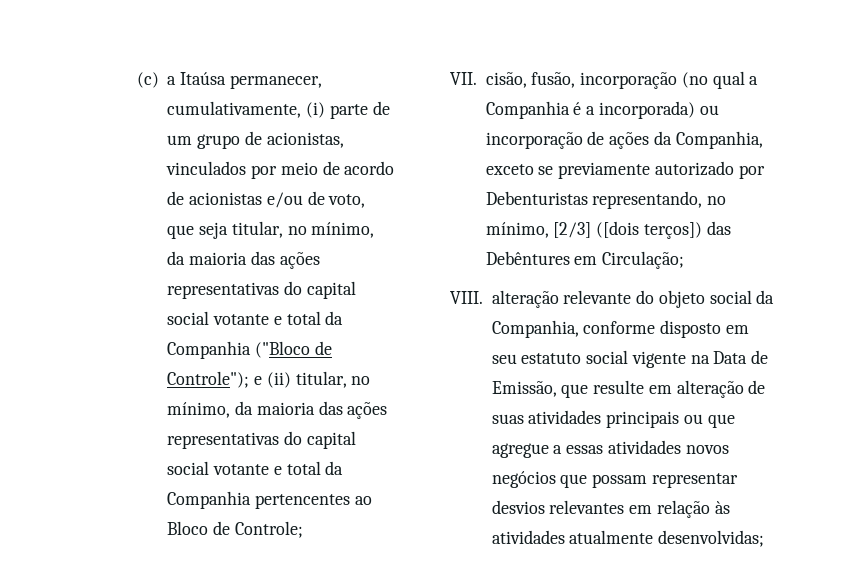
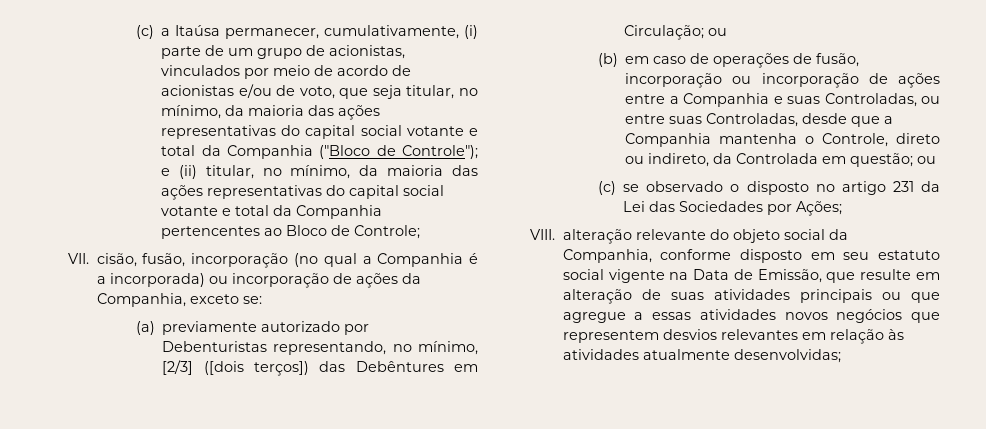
- VII. cisão, fusão, incorporação (no qual a Companhia é a incorporada) ou incorporação de ações da Companhia, exceto se previamente autorizado por Debenturistas representando, no mínimo, [2/3] ([dois terços]) das Debêntures em Circulação;
+ VII. cisão, fusão, incorporação (no qual a Companhia é a incorporada) ou incorporação de ações da Companhia, exceto se:
+ (a) previamente autorizado por Debenturistas representando, no mínimo, [2/3] ([dois terços]) das Debêntures em Circulação; ou
+ (b) em caso de operações de fusão, incorporação ou incorporação de ações entre a Companhia e suas Controladas, ou entre suas Controladas, desde que a Companhia mantenha o Controle, direto ou indireto, da Controlada em questão; ou
+ (c) se observado o disposto no artigo 231 da Lei das Sociedades por Ações;
- VIII. alteração relevante do objeto social da Companhia, conforme disposto em seu estatuto social vigente na Data de Emissão, que resulte em alteração de suas atividades principais ou que agregue a essas atividades novos negócios que possam representar desvios relevantes em relação às atividades atualmente desenvolvidas;
+ VIII. alteração relevante do objeto social da Companhia, conforme disposto em seu estatuto social vigente na Data de Emissão, que resulte em alteração de suas atividades principais ou que agregue a essas atividades novos negócios que representem desvios relevantes em relação às atividades atualmente desenvolvidas;

